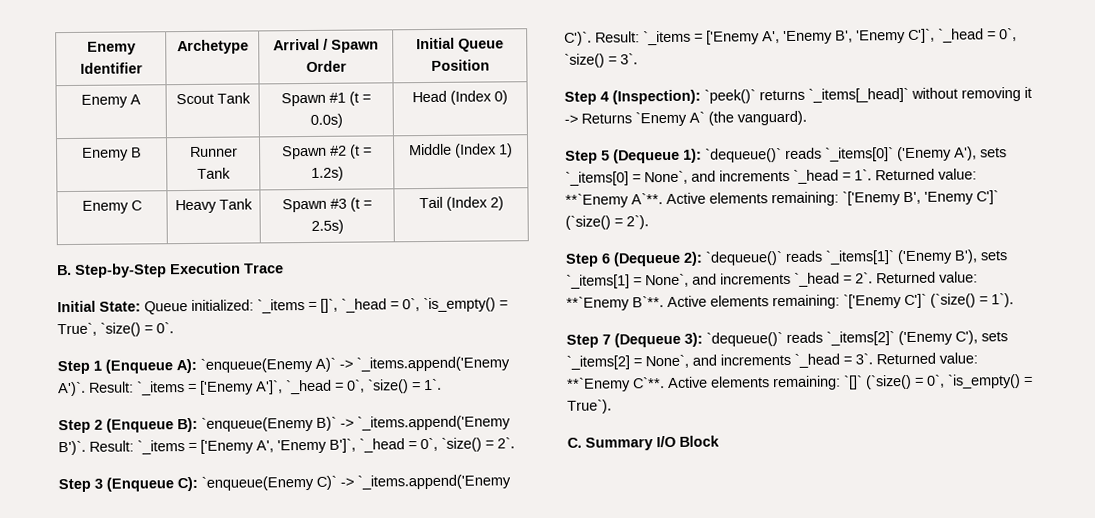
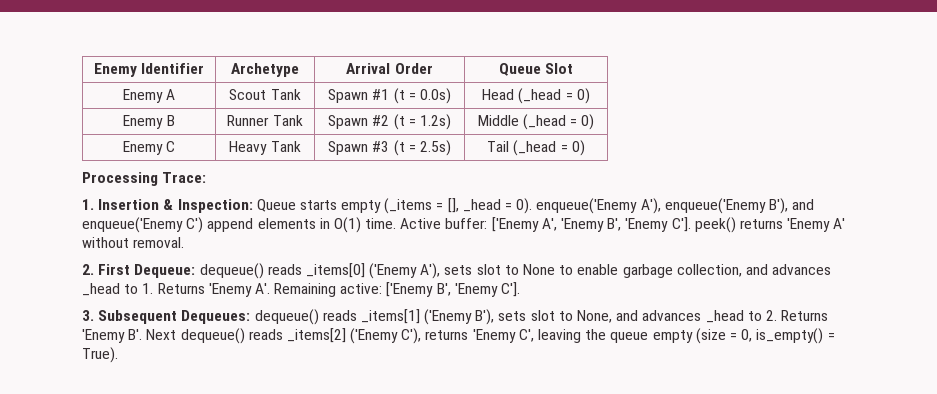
- Enemy Identifier | Archetype | Arrival / Spawn Order | Initial Queue Position
+ Enemy Identifier | Archetype | Arrival Order | Queue Slot
- Enemy A | Scout Tank | Spawn #1 (t = 0.0s) | Head (Index 0)
+ Enemy A | Scout Tank | Spawn #1 (t = 0.0s) | Head (_head = 0)
- Enemy B | Runner Tank | Spawn #2 (t = 1.2s) | Middle (Index 1)
+ Enemy B | Runner Tank | Spawn #2 (t = 1.2s) | Middle (_head = 0)
- Enemy C | Heavy Tank | Spawn #3 (t = 2.5s) | Tail (Index 2)
- B. Step-by-Step Execution Trace
- Initial State: Queue initialized: `_items = []`, `_head = 0`, `is_empty() = True`, `size() = 0`.
- Step 1 (Enqueue A): `enqueue(Enemy A)` -> `_items.append('Enemy A')`. Result: `_items = ['Enemy A']`, `_head = 0`, `size() = 1`.
- Step 2 (Enqueue B): `enqueue(Enemy B)` -> `_items.append('Enemy B')`. Result: `_items = ['Enemy A', 'Enemy B']`, `_head = 0`, `size() = 2`.
- Step 3 (Enqueue C): `enqueue(Enemy C)` -> `_items.append('Enemy C')`. Result: `_items = ['Enemy A', 'Enemy B', 'Enemy C']`, `_head = 0`, `size() = 3`.
- Step 4 (Inspection): `peek()` returns `_items[_head]` without removing it -> Returns `Enemy A` (the vanguard).
- Step 5 (Dequeue 1): `dequeue()` reads `_items[0]` ('Enemy A'), sets `_items[0] = None`, and increments `_head = 1`. Returned value: **`Enemy A`**. Active elements remaining: `['Enemy B', 'Enemy C']` (`size() = 2`).
- Step 6 (Dequeue 2): `dequeue()` reads `_items[1]` ('Enemy B'), sets `_items[1] = None`, and increments `_head = 2`. Returned value: **`Enemy B`**. Active elements remaining: `['Enemy C']` (`size() = 1`).
- Step 7 (Dequeue 3): `dequeue()` reads `_items[2]` ('Enemy C'), sets `_items[2] = None`, and increments `_head = 3`. Returned value: **`Enemy C`**. Active elements remaining: `[]` (`size() = 0`, `is_empty() = True`).
- C. Summary I/O Block
+ Enemy C | Heavy Tank | Spawn #3 (t = 2.5s) | Tail (_head = 0)
+ Processing Trace:
+ 1. Insertion & Inspection: Queue starts empty (_items = [], _head = 0). enqueue('Enemy A'), enqueue('Enemy B'), and enqueue('Enemy C') append elements in O(1) time. Active buffer: ['Enemy A', 'Enemy B', 'Enemy C']. peek() returns 'Enemy A' without removal.
+ 2. First Dequeue: dequeue() reads _items[0] ('Enemy A'), sets slot to None to enable garbage collection, and advances _head to 1. Returns 'Enemy A'. Remaining active: ['Enemy B', 'Enemy C'].
+ 3. Subsequent Dequeues: dequeue() reads _items[1] ('Enemy B'), sets slot to None, and advances _head to 2. Returns 'Enemy B'. Next dequeue() reads _items[2] ('Enemy C'), returns 'Enemy C', leaving the queue empty (size = 0, is_empty() = True).

